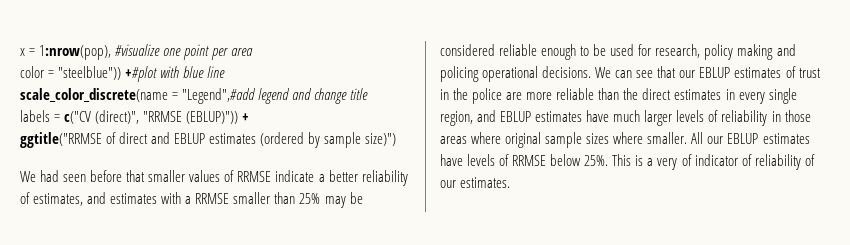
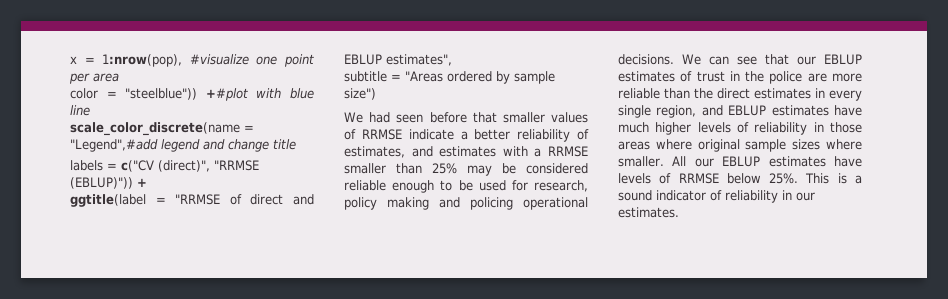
- ggtitle("RRMSE of direct and EBLUP estimates (ordered by sample size)")
+ ggtitle(label = "RRMSE of direct and EBLUP estimates",
+ subtitle = "Areas ordered by sample size")
- We can see that our EBLUP estimates of trust in the police are more reliable than the direct estimates in every single region, and EBLUP estimates have much larger levels of reliability in those areas where original sample sizes where smaller.
+ We can see that our EBLUP estimates of trust in the police are more reliable than the direct estimates in every single region, and EBLUP estimates have much higher levels of reliability in those areas where original sample sizes where smaller.
- This is a very of indicator of reliability of our estimates.
+ This is a sound indicator of reliability in our estimates.

